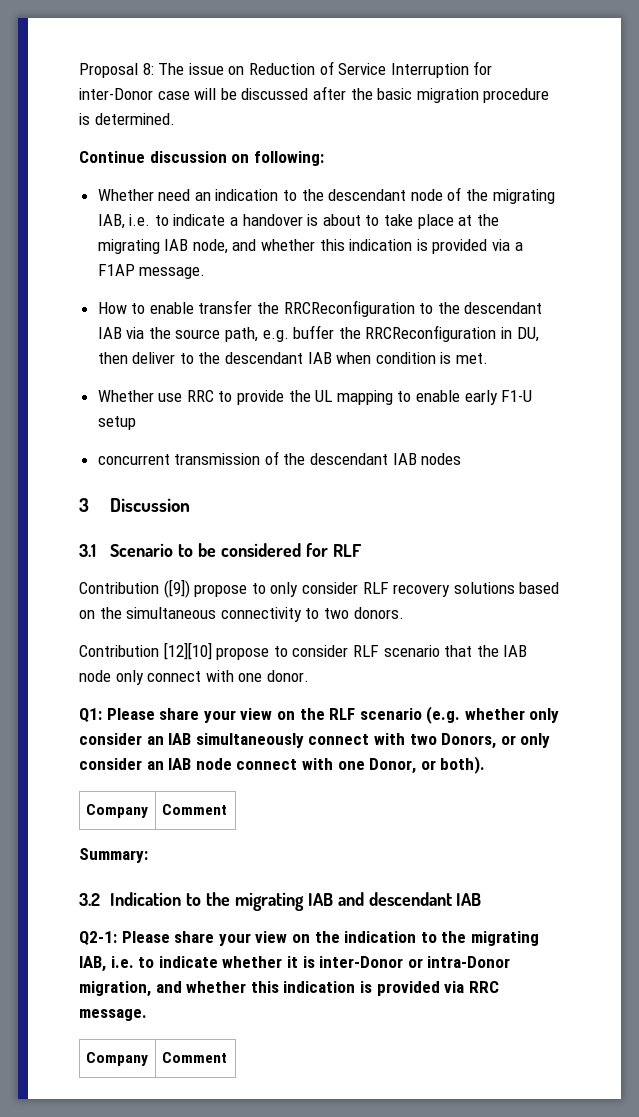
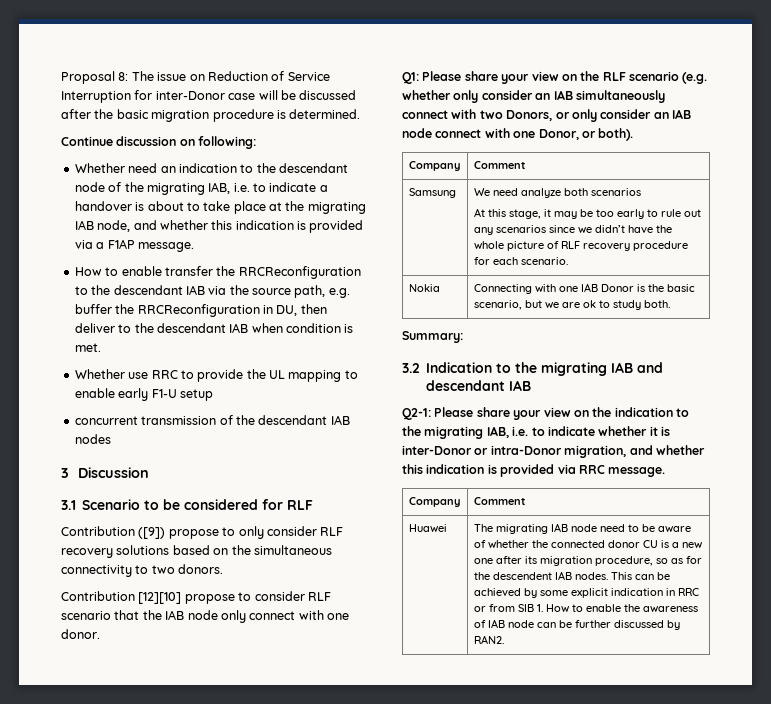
+ Samsung | We need analyze both scenarios
+ At this stage, it may be too early to rule out any scenarios since we didn’t have the whole picture of RLF recovery procedure for each scenario.
+ Nokia | Connecting with one IAB Donor is the basic scenario, but we are ok to study both.
+ Huawei | The migrating IAB node need to be aware of whether the connected donor CU is a new one after its migration procedure, so as for the descendent IAB nodes. This can be achieved by some explicit indication in RRC or from SIB 1. How to enable the awareness of IAB node can be further discussed by RAN2.

